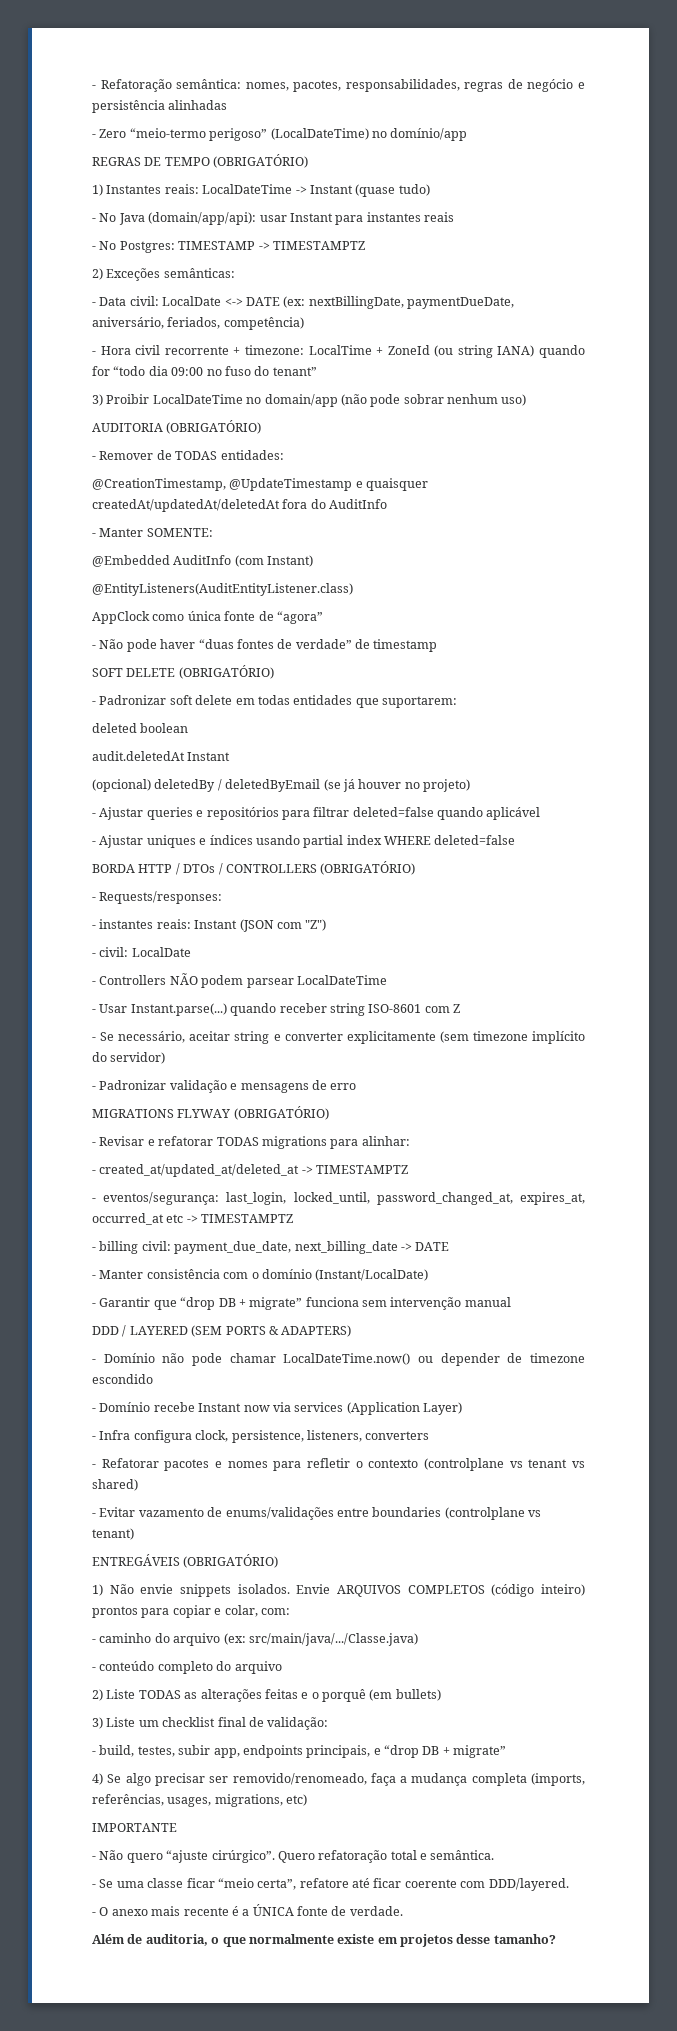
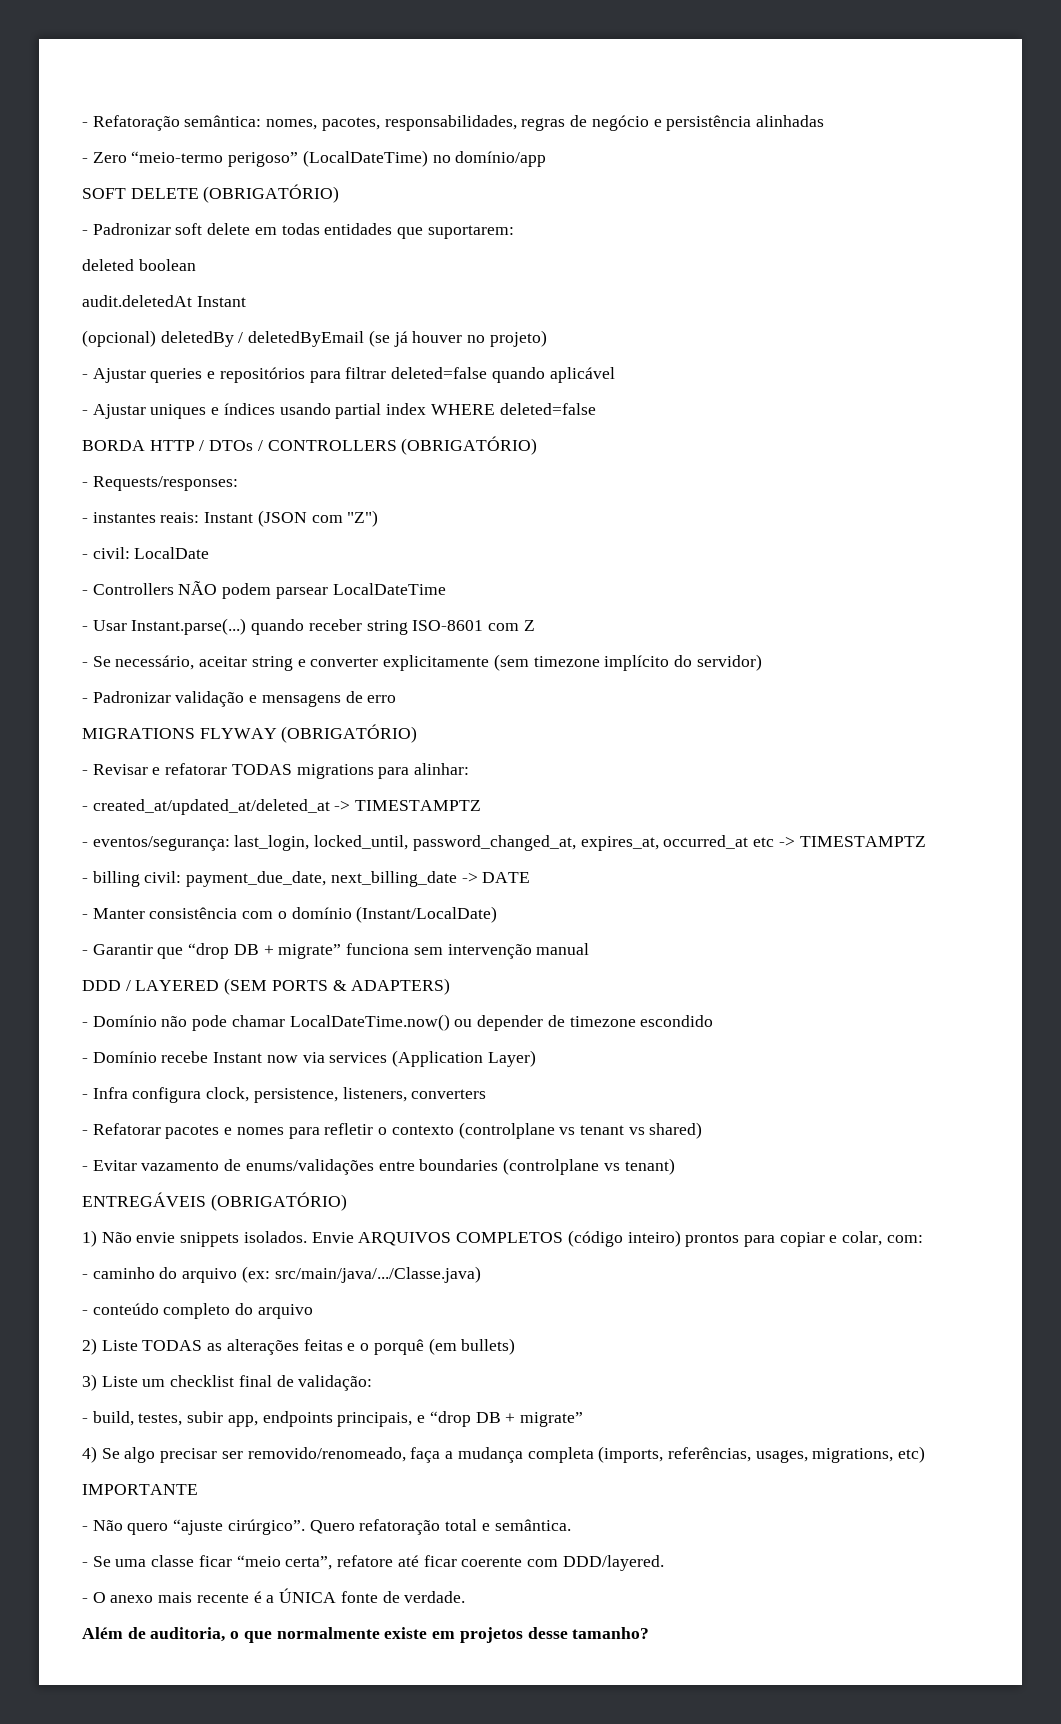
- REGRAS DE TEMPO (OBRIGATÓRIO)
- 1) Instantes reais: LocalDateTime -> Instant (quase tudo)
- - No Java (domain/app/api): usar Instant para instantes reais
- - No Postgres: TIMESTAMP -> TIMESTAMPTZ
- 2) Exceções semânticas:
- - Data civil: LocalDate <-> DATE (ex: nextBillingDate, paymentDueDate, aniversário, feriados, competência)
- - Hora civil recorrente + timezone: LocalTime + ZoneId (ou string IANA) quando for “todo dia 09:00 no fuso do tenant”
- 3) Proibir LocalDateTime no domain/app (não pode sobrar nenhum uso)
- AUDITORIA (OBRIGATÓRIO)
- - Remover de TODAS entidades:
- @CreationTimestamp, @UpdateTimestamp e quaisquer createdAt/updatedAt/deletedAt fora do AuditInfo
- - Manter SOMENTE:
- @Embedded AuditInfo (com Instant)
- @EntityListeners(AuditEntityListener.class)
- AppClock como única fonte de “agora”
- - Não pode haver “duas fontes de verdade” de timestamp

